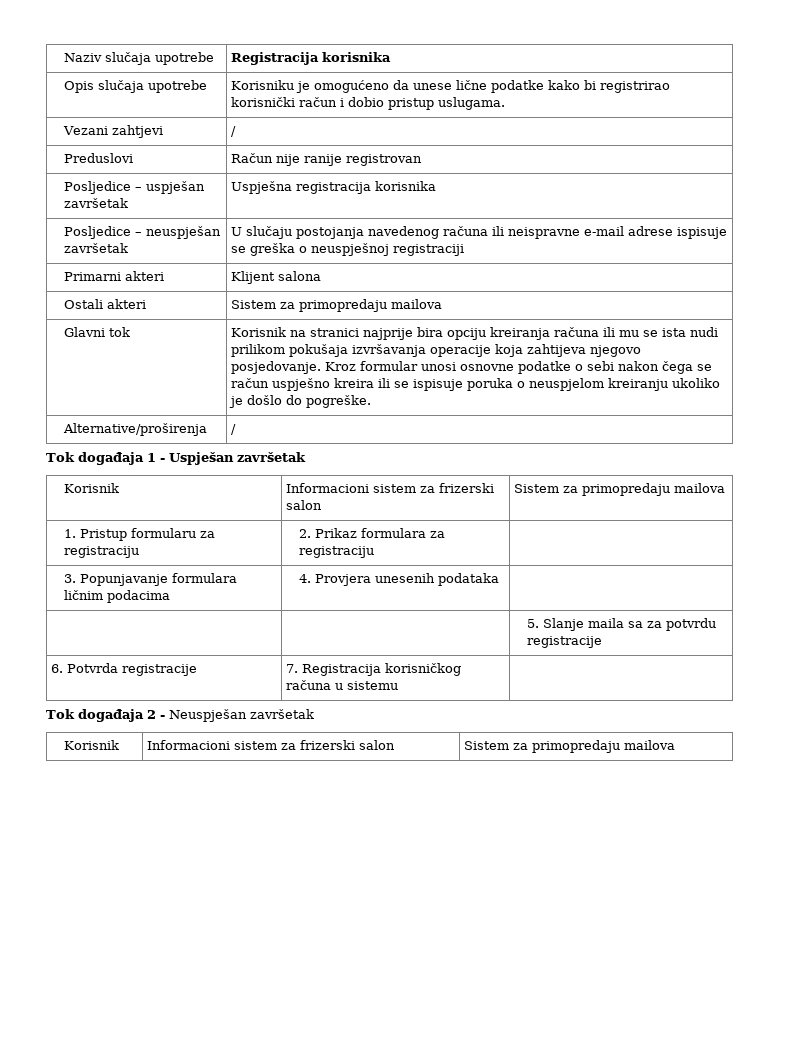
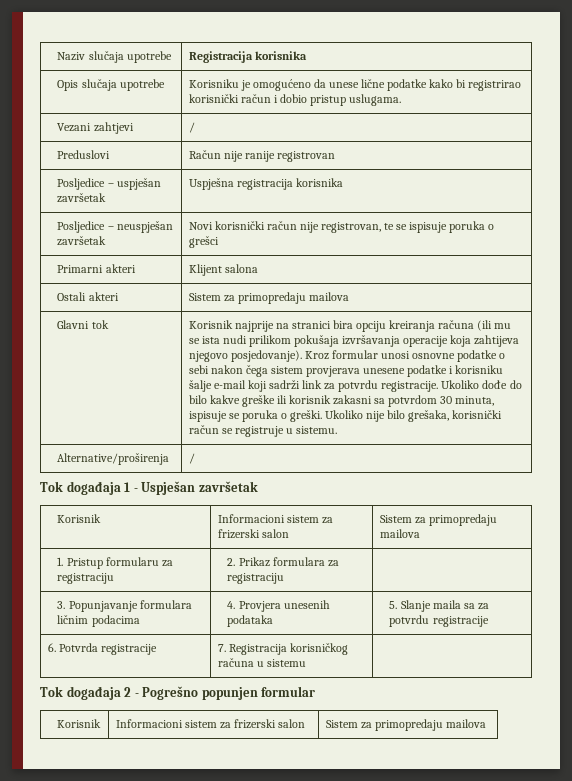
- Posljedice – neuspješan završetak | U slučaju postojanja navedenog računa ili neispravne e-mail adrese ispisuje se greška o neuspješnoj registraciji
+ Posljedice – neuspješan završetak | Novi korisnički račun nije registrovan, te se ispisuje poruka o grešci
- Korisnik na stranici najprije bira opciju kreiranja računa ili mu se ista nudi prilikom pokušaja izvršavanja operacije koja zahtijeva njegovo posjedovanje.
+ Korisnik najprije na stranici bira opciju kreiranja računa (ili mu se ista nudi prilikom pokušaja izvršavanja operacije koja zahtijeva njegovo posjedovanje).
- Kroz formular unosi osnovne podatke o sebi nakon čega se račun uspješno kreira ili se ispisuje poruka o neuspjelom kreiranju ukoliko je došlo do pogreške.
+ Kroz formular unosi osnovne podatke o sebi nakon čega sistem provjerava unesene podatke i korisniku šalje e-mail koji sadrži link za potvrdu registracije. Ukoliko dođe do bilo kakve greške ili korisnik zakasni sa potvrdom 30 minuta, ispisuje se poruka o greški. Ukoliko nije bilo grešaka, korisnički račun se registruje u sistemu.
- 3. Popunjavanje formulara ličnim podacima | 4. Provjera unesenih podataka |
- | | 5. Slanje maila sa za potvrdu registracije
+ 3. Popunjavanje formulara ličnim podacima | 4. Provjera unesenih podataka | 5. Slanje maila sa za potvrdu registracije
- Tok događaja 2 - Neuspješan završetak
+ Tok događaja 2 - Pogrešno popunjen formular

